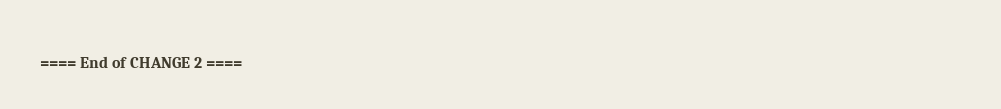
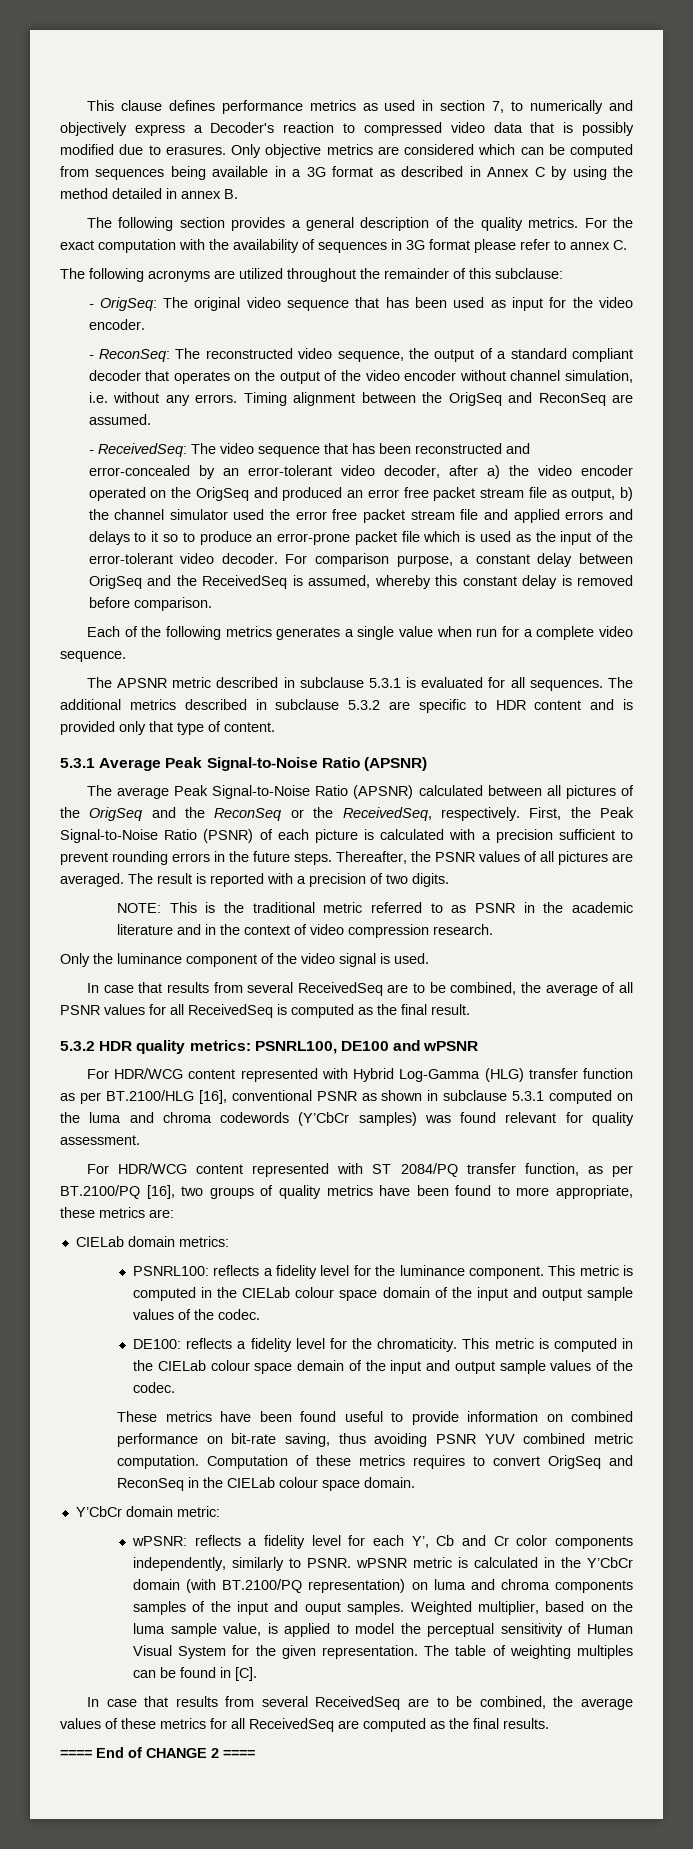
+ This clause defines performance metrics as used in section 7, to numerically and objectively express a Decoder's reaction to compressed video data that is possibly modified due to erasures. Only objective metrics are considered which can be computed from sequences being available in a 3G format as described in Annex C by using the method detailed in annex B.
+ The following section provides a general description of the quality metrics. For the exact computation with the availability of sequences in 3G format please refer to annex C.
+ The following acronyms are utilized throughout the remainder of this subclause:
+ - OrigSeq: The original video sequence that has been used as input for the video encoder.
+ - ReconSeq: The reconstructed video sequence, the output of a standard compliant decoder that operates on the output of the video encoder without channel simulation, i.e. without any errors. Timing alignment between the OrigSeq and ReconSeq are assumed.
+ - ReceivedSeq: The video sequence that has been reconstructed and error-concealed by an error-tolerant video decoder, after a) the video encoder operated on the OrigSeq and produced an error free packet stream file as output, b) the channel simulator used the error free packet stream file and applied errors and delays to it so to produce an error-prone packet file which is used as the input of the error-tolerant video decoder. For comparison purpose, a constant delay between OrigSeq and the ReceivedSeq is assumed, whereby this constant delay is removed before comparison.
+ Each of the following metrics generates a single value when run for a complete video sequence.
+ The APSNR metric described in subclause 5.3.1 is evaluated for all sequences. The additional metrics described in subclause 5.3.2 are specific to HDR content and is provided only that type of content.
+ 5.3.1 Average Peak Signal-to-Noise Ratio (APSNR)
+ The average Peak Signal-to-Noise Ratio (APSNR) calculated between all pictures of the OrigSeq and the ReconSeq or the ReceivedSeq, respectively. First, the Peak Signal-to-Noise Ratio (PSNR) of each picture is calculated with a precision sufficient to prevent rounding errors in the future steps. Thereafter, the PSNR values of all pictures are averaged. The result is reported with a precision of two digits.
+ NOTE: This is the traditional metric referred to as PSNR in the academic literature and in the context of video compression research.
+ Only the luminance component of the video signal is used.
+ In case that results from several ReceivedSeq are to be combined, the average of all PSNR values for all ReceivedSeq is computed as the final result.
+ 5.3.2 HDR quality metrics: PSNRL100, DE100 and wPSNR
+ For HDR/WCG content represented with Hybrid Log-Gamma (HLG) transfer function as per BT.2100/HLG [16], conventional PSNR as shown in subclause 5.3.1 computed on the luma and chroma codewords (Y’CbCr samples) was found relevant for quality assessment.
+ For HDR/WCG content represented with ST 2084/PQ transfer function, as per BT.2100/PQ [16], two groups of quality metrics have been found to more appropriate, these metrics are:
+ CIELab domain metrics:
+ PSNRL100: reflects a fidelity level for the luminance component. This metric is computed in the CIELab colour space domain of the input and output sample values of the codec.
+ DE100: reflects a fidelity level for the chromaticity. This metric is computed in the CIELab colour space demain of the input and output sample values of the codec.
+ These metrics have been found useful to provide information on combined performance on bit-rate saving, thus avoiding PSNR YUV combined metric computation. Computation of these metrics requires to convert OrigSeq and ReconSeq in the CIELab colour space domain.
+ Y’CbCr domain metric:
+ wPSNR: reflects a fidelity level for each Y’, Cb and Cr color components independently, similarly to PSNR. wPSNR metric is calculated in the Y’CbCr domain (with BT.2100/PQ representation) on luma and chroma components samples of the input and ouput samples. Weighted multiplier, based on the luma sample value, is applied to model the perceptual sensitivity of Human Visual System for the given representation. The table of weighting multiples can be found in [C].
+ In case that results from several ReceivedSeq are to be combined, the average values of these metrics for all ReceivedSeq are computed as the final results.

